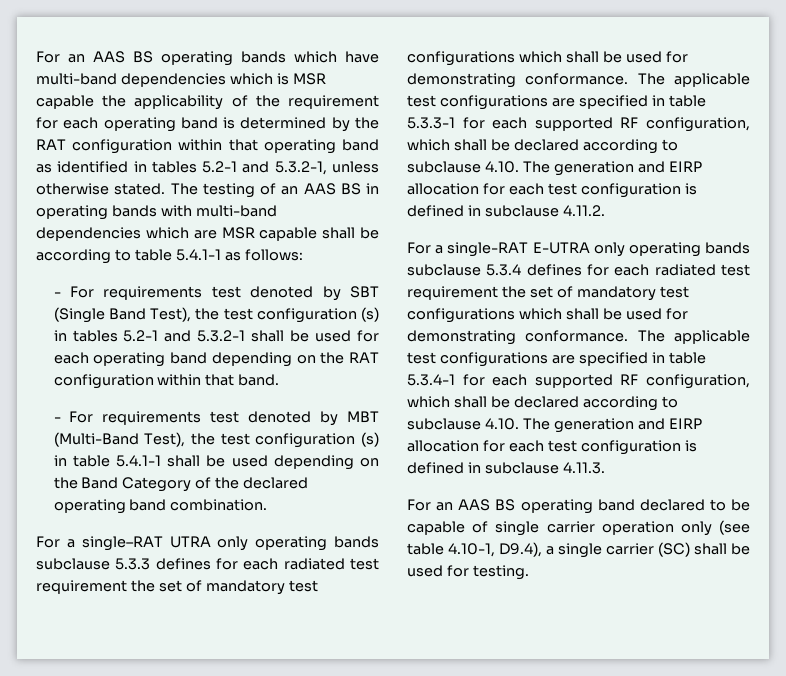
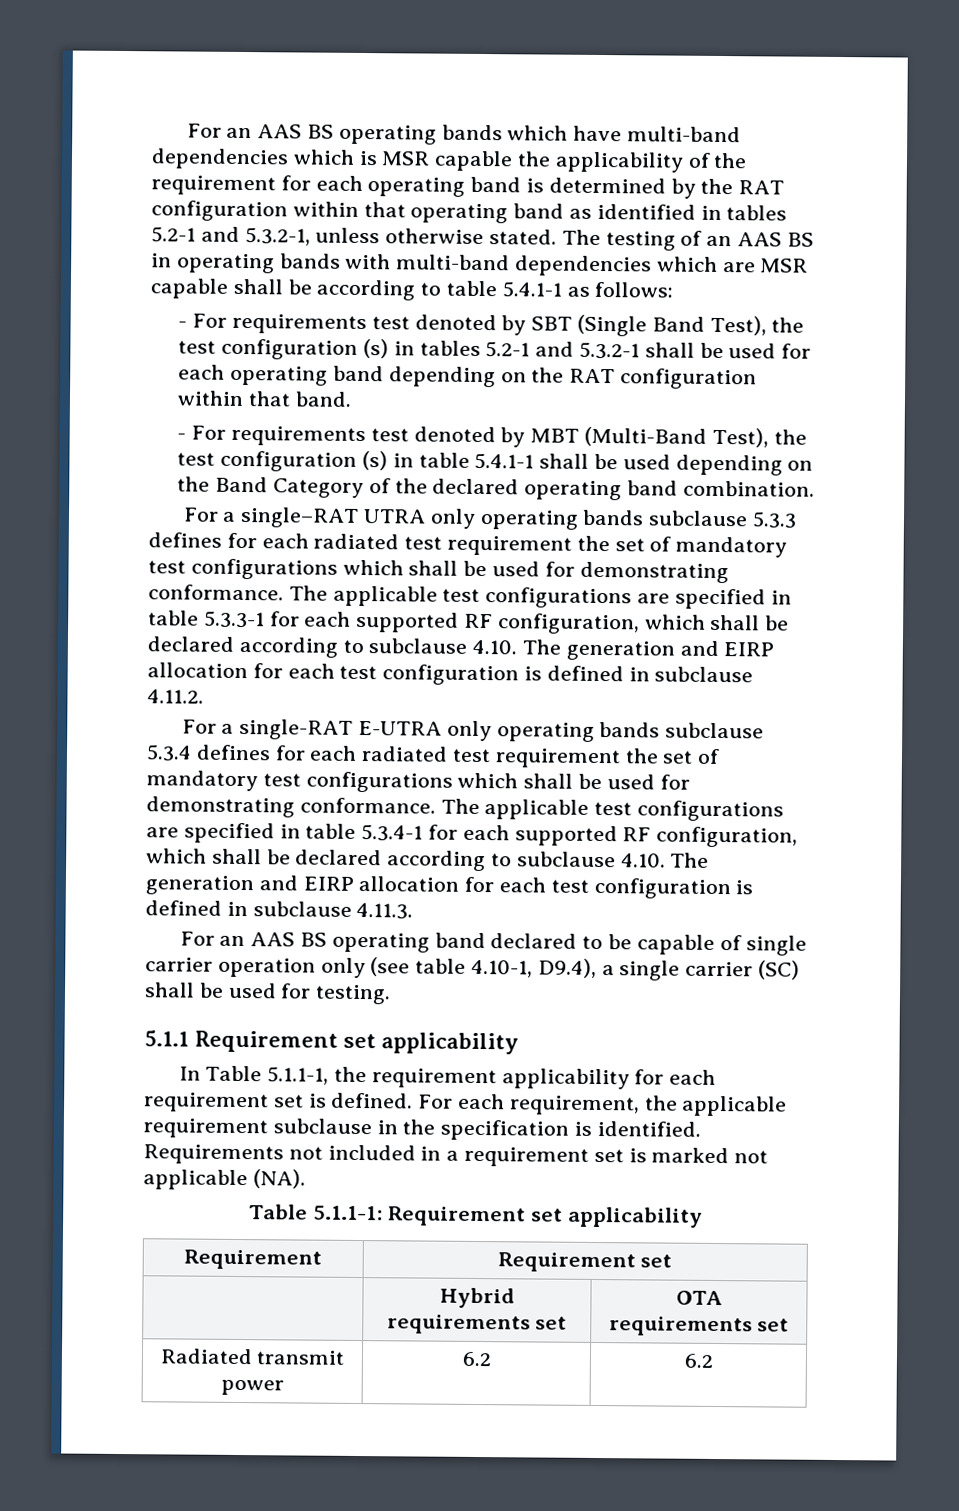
+ 5.1.1 Requirement set applicability
+ In Table 5.1.1-1, the requirement applicability for each requirement set is defined. For each requirement, the applicable requirement subclause in the specification is identified. Requirements not included in a requirement set is marked not applicable (NA).
+ Table 5.1.1-1: Requirement set applicability
+ Requirement | Requirement set
+ | Hybrid requirements set | OTA requirements set
+ Radiated transmit power | 6.2 | 6.2

